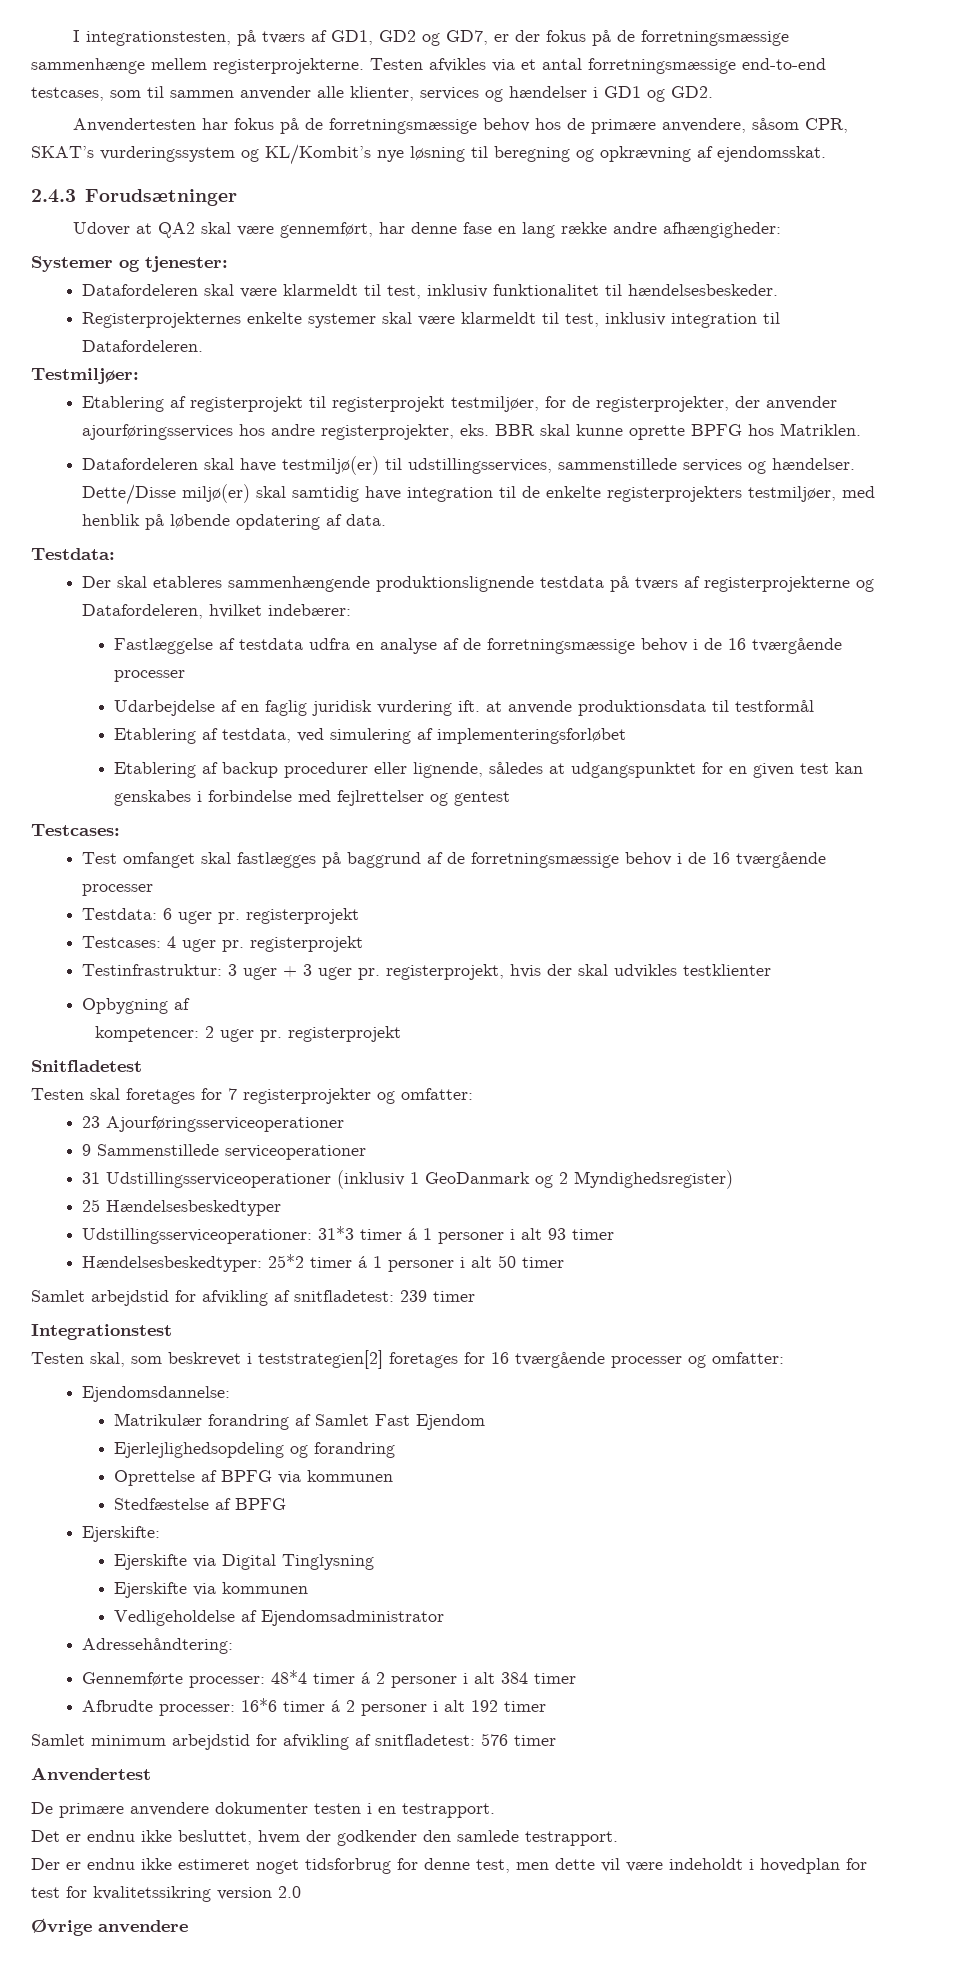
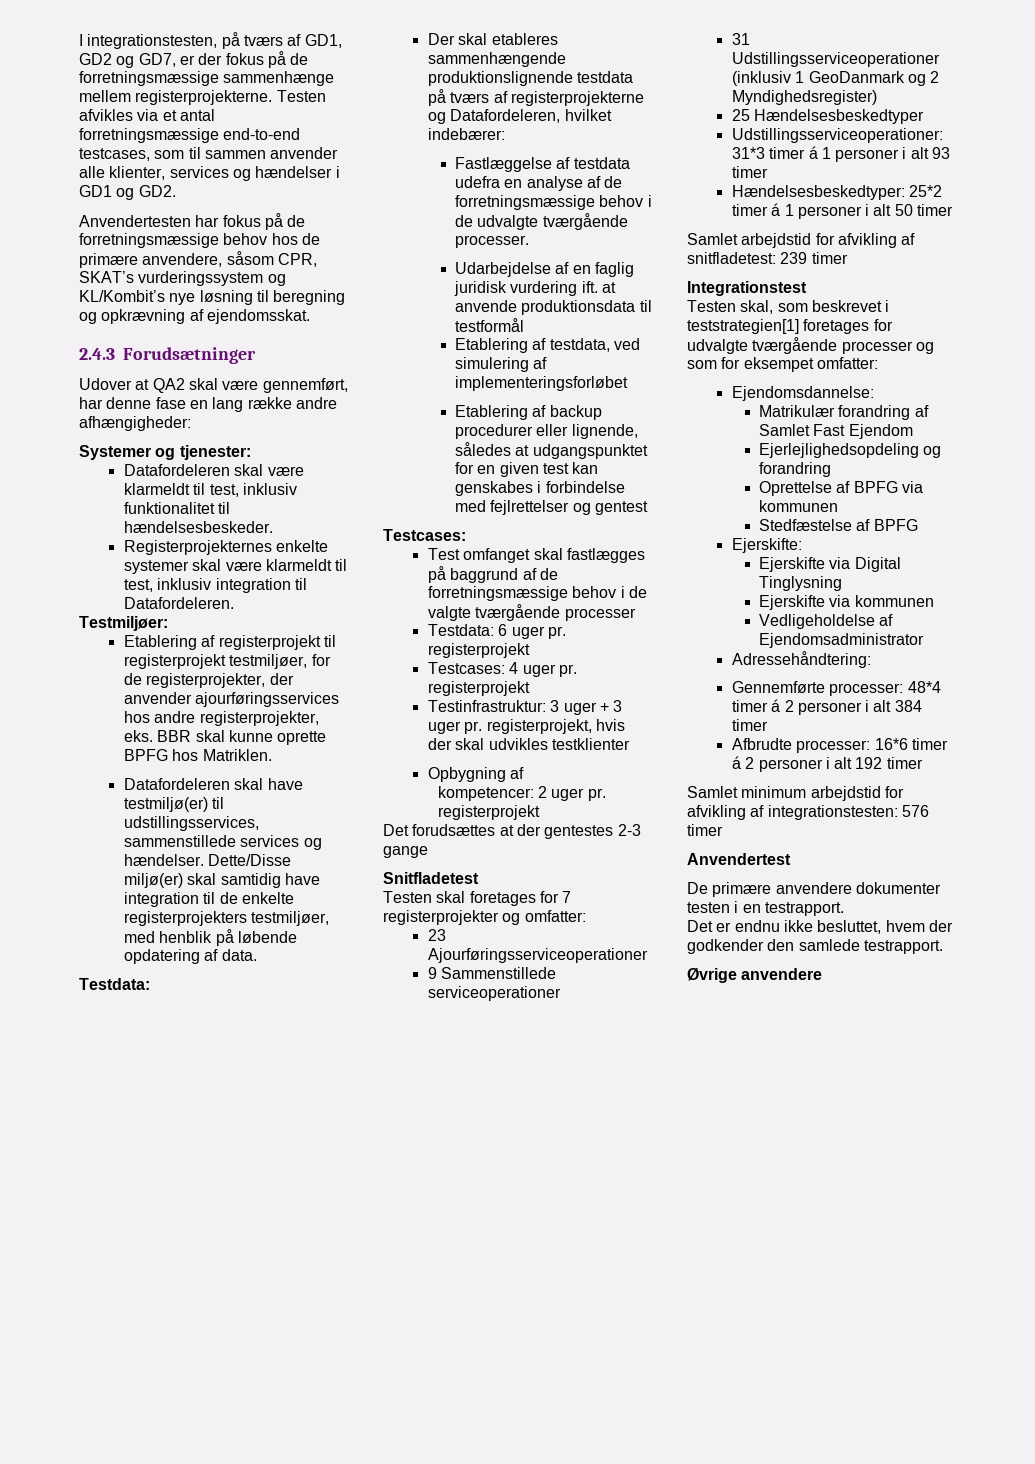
- Fastlæggelse af testdata udfra en analyse af de forretningsmæssige behov i de 16 tværgående processer
+ Fastlæggelse af testdata udefra en analyse af de forretningsmæssige behov i de udvalgte tværgående processer.
- Test omfanget skal fastlægges på baggrund af de forretningsmæssige behov i de 16 tværgående processer
+ Test omfanget skal fastlægges på baggrund af de forretningsmæssige behov i de valgte tværgående processer
+ Det forudsættes at der gentestes 2-3 gange
- Testen skal, som beskrevet i teststrategien[2] foretages for 16 tværgående processer og omfatter:
+ Testen skal, som beskrevet i teststrategien[1] foretages for udvalgte tværgående processer og som for eksempet omfatter:
- Samlet minimum arbejdstid for afvikling af snitfladetest: 576 timer
+ Samlet minimum arbejdstid for afvikling af integrationstesten: 576 timer
- Der er endnu ikke estimeret noget tidsforbrug for denne test, men dette vil være indeholdt i hovedplan for test for kvalitetssikring version 2.0

